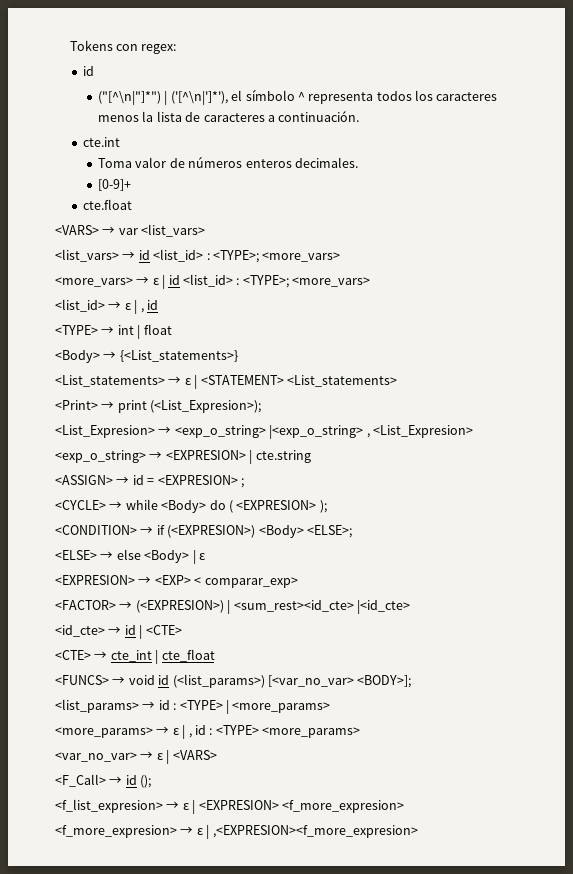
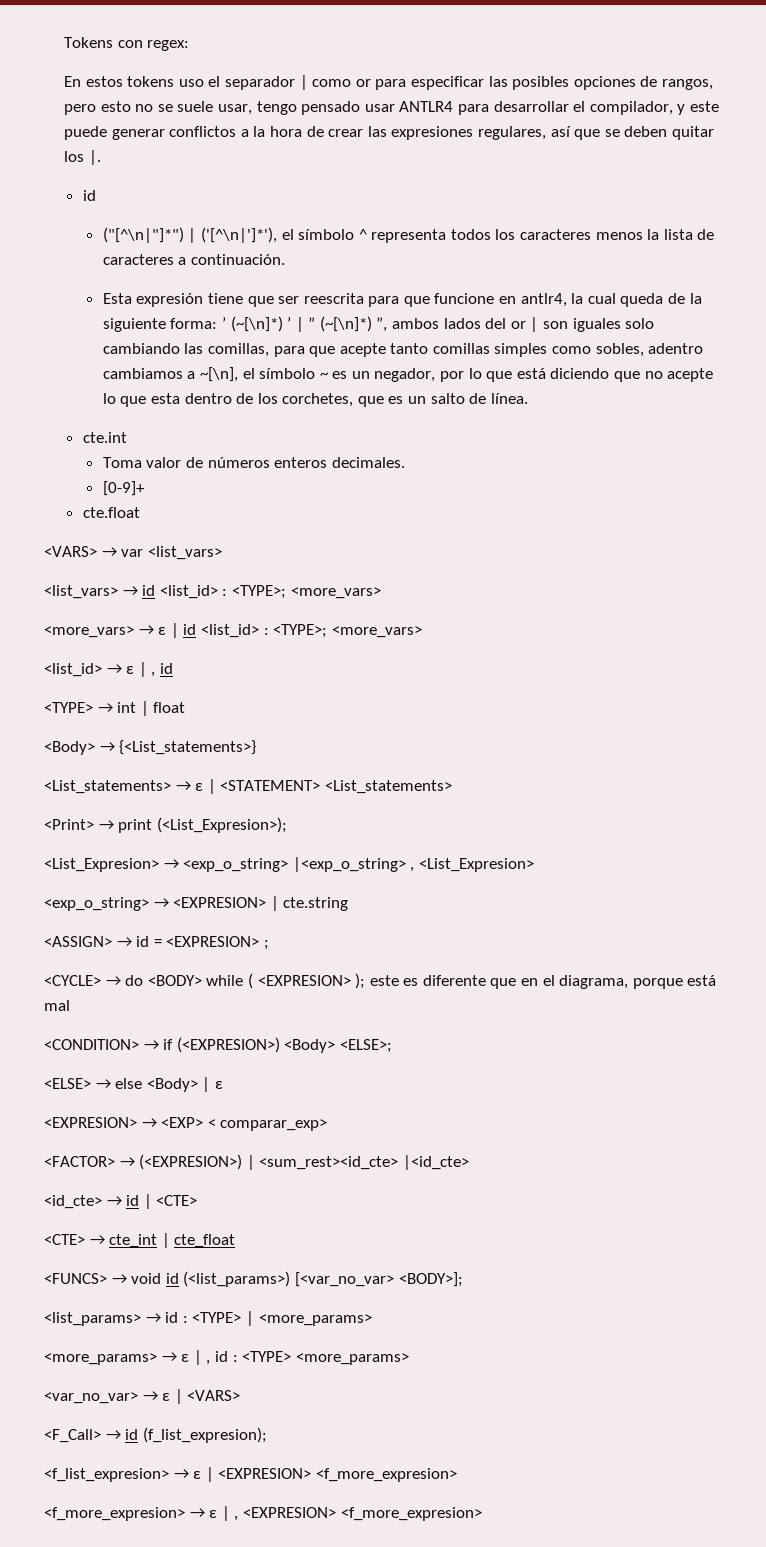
+ En estos tokens uso el separador | como or para especificar las posibles opciones de rangos, pero esto no se suele usar, tengo pensado usar ANTLR4 para desarrollar el compilador, y este puede generar conflictos a la hora de crear las expresiones regulares, así que se deben quitar los |.
+ Esta expresión tiene que ser reescrita para que funcione en antlr4, la cual queda de la siguiente forma: ’ (~[\n]*) ’ | ” (~[\n]*) ”, ambos lados del or | son iguales solo cambiando las comillas, para que acepte tanto comillas simples como sobles, adentro cambiamos a ~[\n], el símbolo ~ es un negador, por lo que está diciendo que no acepte lo que esta dentro de los corchetes, que es un salto de línea.
- <CYCLE> → while <Body> do ( <EXPRESION> );
+ <CYCLE> → do <BODY> while ( <EXPRESION> ); este es diferente que en el diagrama, porque está mal
- <F_Call> → id ();
+ <F_Call> → id (f_list_expresion);
- <f_more_expresion> → ε | ,<EXPRESION><f_more_expresion>
+ <f_more_expresion> → ε | , <EXPRESION> <f_more_expresion>

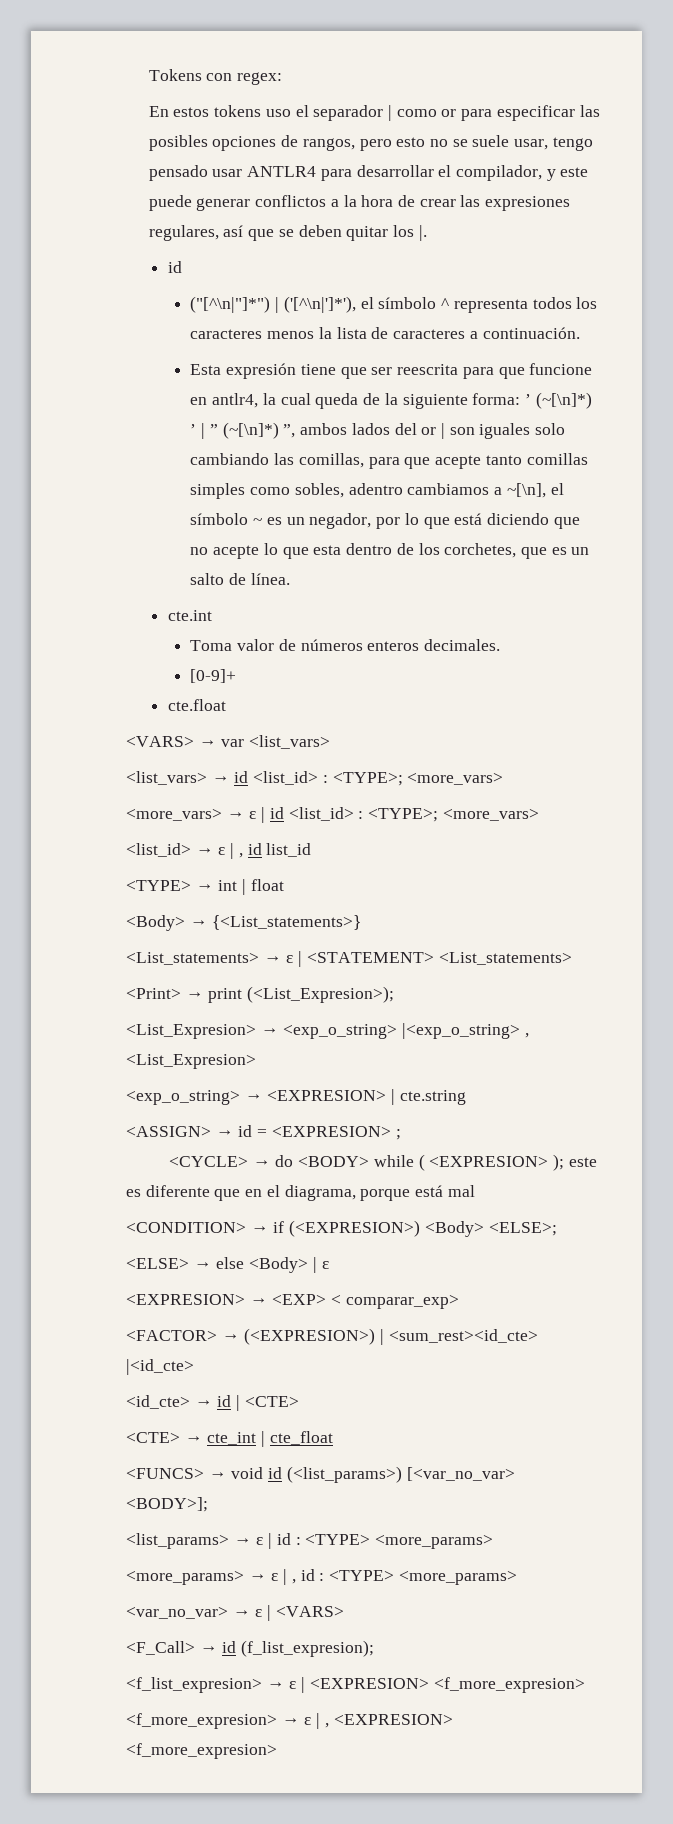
- <list_id> → ε | , id
+ <list_id> → ε | , id list_id
- <list_params> → id : <TYPE> | <more_params>
+ <list_params> → ε | id : <TYPE> <more_params>

